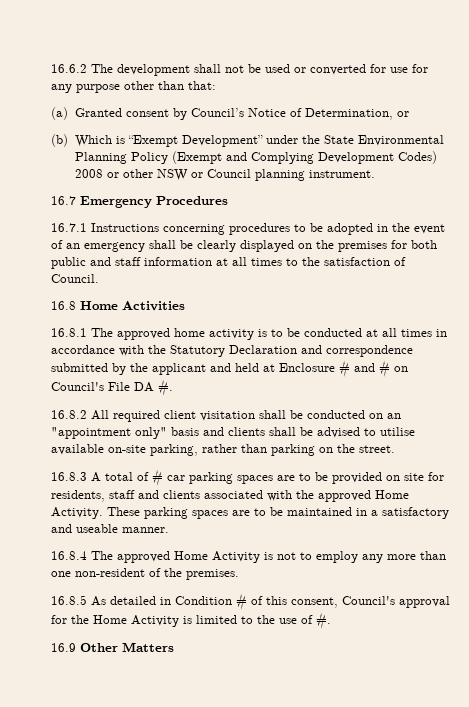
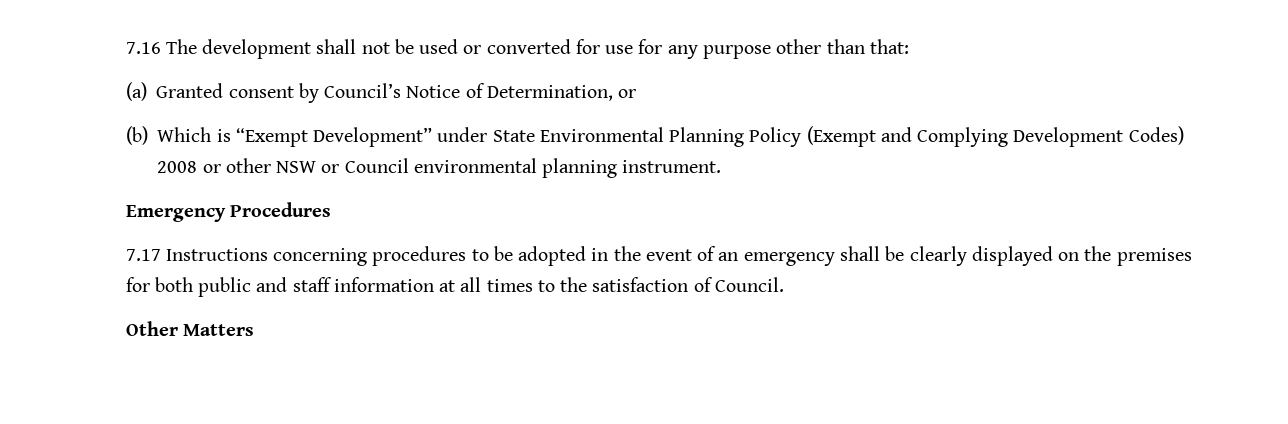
- 16.6.2 The development shall not be used or converted for use for any purpose other than that:
+ 7.16 The development shall not be used or converted for use for any purpose other than that:
- (b) Which is “Exempt Development” under the State Environmental Planning Policy (Exempt and Complying Development Codes) 2008 or other NSW or Council planning instrument.
+ (b) Which is “Exempt Development” under State Environmental Planning Policy (Exempt and Complying Development Codes) 2008 or other NSW or Council environmental planning instrument.
- 16.7 Emergency Procedures
+ Emergency Procedures
- 16.7.1 Instructions concerning procedures to be adopted in the event of an emergency shall be clearly displayed on the premises for both public and staff information at all times to the satisfaction of Council.
+ 7.17 Instructions concerning procedures to be adopted in the event of an emergency shall be clearly displayed on the premises for both public and staff information at all times to the satisfaction of Council.
- 16.8 Home Activities
- 16.8.1 The approved home activity is to be conducted at all times in accordance with the Statutory Declaration and correspondence submitted by the applicant and held at Enclosure # and # on Council's File DA #.
- 16.8.2 All required client visitation shall be conducted on an "appointment only" basis and clients shall be advised to utilise available on-site parking, rather than parking on the street.
- 16.8.3 A total of # car parking spaces are to be provided on site for residents, staff and clients associated with the approved Home Activity. These parking spaces are to be maintained in a satisfactory and useable manner.
- 16.8.4 The approved Home Activity is not to employ any more than one non-resident of the premises.
- 16.8.5 As detailed in Condition # of this consent, Council's approval for the Home Activity is limited to the use of #.
- 16.9 Other Matters
+ Other Matters

